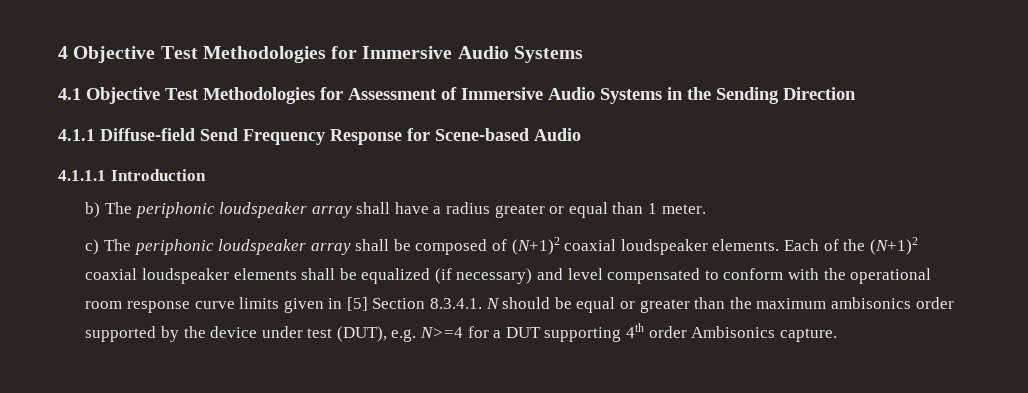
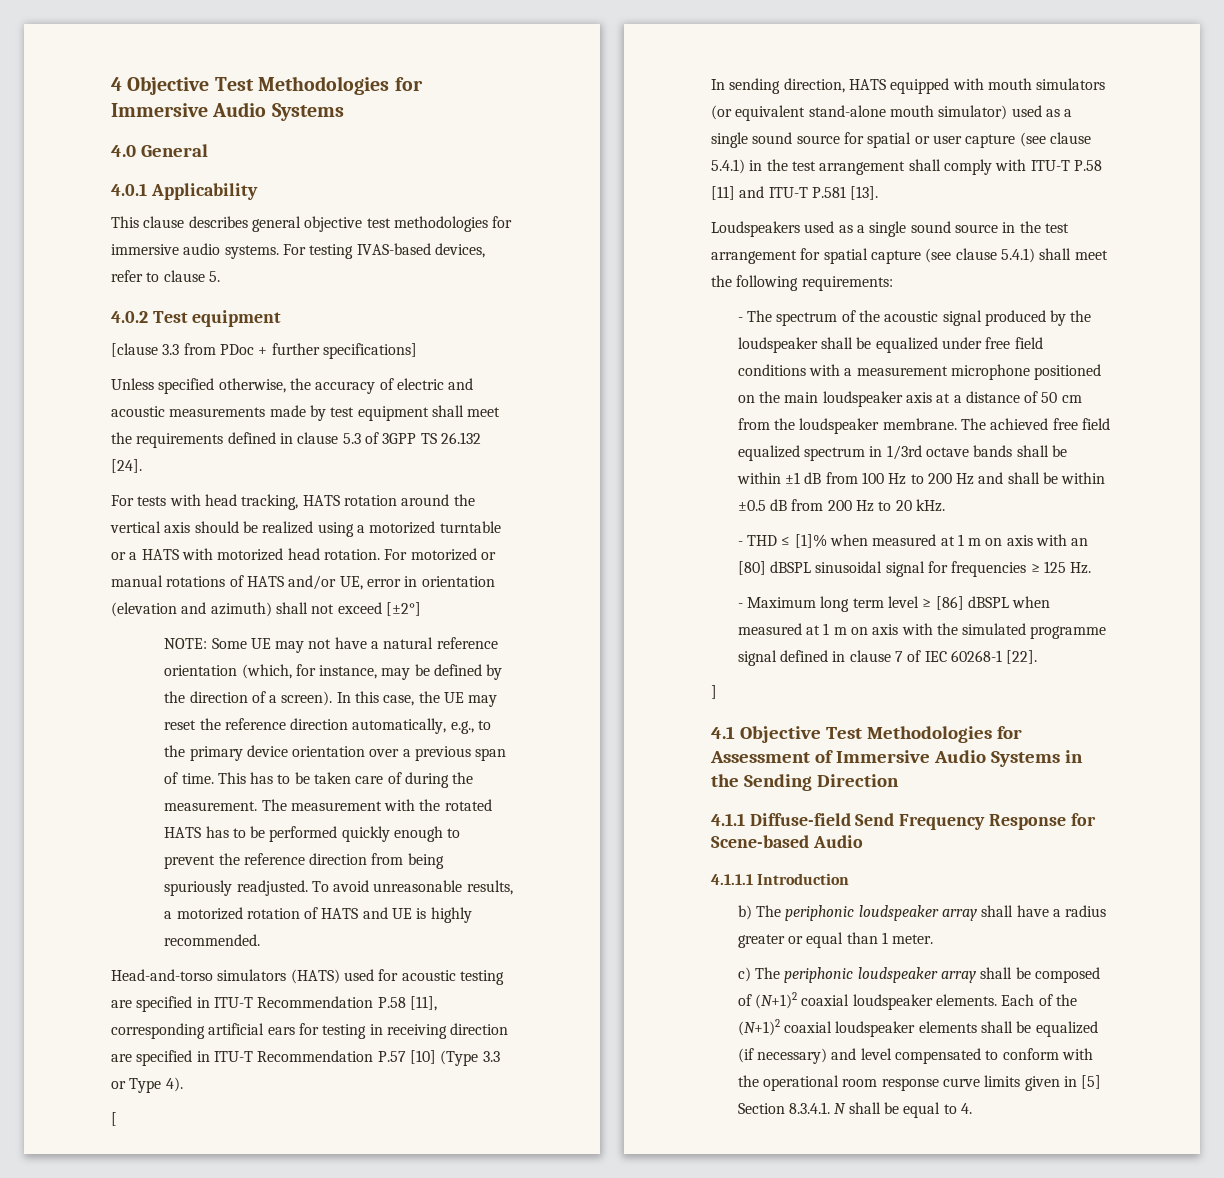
+ 4.0 General
+ 4.0.1 Applicability
+ This clause describes general objective test methodologies for immersive audio systems. For testing IVAS-based devices, refer to clause 5.
+ 4.0.2 Test equipment
+ [clause 3.3 from PDoc + further specifications]
+ Unless specified otherwise, the accuracy of electric and acoustic measurements made by test equipment shall meet the requirements defined in clause 5.3 of 3GPP TS 26.132 [24].
+ For tests with head tracking, HATS rotation around the vertical axis should be realized using a motorized turntable or a HATS with motorized head rotation. For motorized or manual rotations of HATS and/or UE, error in orientation (elevation and azimuth) shall not exceed [±2°]
+ NOTE: Some UE may not have a natural reference orientation (which, for instance, may be defined by the direction of a screen). In this case, the UE may reset the reference direction automatically, e.g., to the primary device orientation over a previous span of time. This has to be taken care of during the measurement. The measurement with the rotated HATS has to be performed quickly enough to prevent the reference direction from being spuriously readjusted. To avoid unreasonable results, a motorized rotation of HATS and UE is highly recommended.
+ Head-and-torso simulators (HATS) used for acoustic testing are specified in ITU-T Recommendation P.58 [11], corresponding artificial ears for testing in receiving direction are specified in ITU-T Recommendation P.57 [10] (Type 3.3 or Type 4).
+ [
+ In sending direction, HATS equipped with mouth simulators (or equivalent stand-alone mouth simulator) used as a single sound source for spatial or user capture (see clause 5.4.1) in the test arrangement shall comply with ITU-T P.58 [11] and ITU-T P.581 [13].
+ Loudspeakers used as a single sound source in the test arrangement for spatial capture (see clause 5.4.1) shall meet the following requirements:
+ - The spectrum of the acoustic signal produced by the loudspeaker shall be equalized under free field conditions with a measurement microphone positioned on the main loudspeaker axis at a distance of 50 cm from the loudspeaker membrane. The achieved free field equalized spectrum in 1/3rd octave bands shall be within ±1 dB from 100 Hz to 200 Hz and shall be within ±0.5 dB from 200 Hz to 20 kHz.
+ - THD ≤ [1]% when measured at 1 m on axis with an [80] dBSPL sinusoidal signal for frequencies ≥ 125 Hz.
+ - Maximum long term level ≥ [86] dBSPL when measured at 1 m on axis with the simulated programme signal defined in clause 7 of IEC 60268-1 [22].
+ ]
- Each of the (N+1)2 coaxial loudspeaker elements shall be equalized (if necessary) and level compensated to conform with the operational room response curve limits given in [5] Section 8.3.4.1. N should be equal or greater than the maximum ambisonics order supported by the device under test (DUT), e.g. N>=4 for a DUT supporting 4th order Ambisonics capture.
+ Each of the (N+1)2 coaxial loudspeaker elements shall be equalized (if necessary) and level compensated to conform with the operational room response curve limits given in [5] Section 8.3.4.1. N shall be equal to 4.

